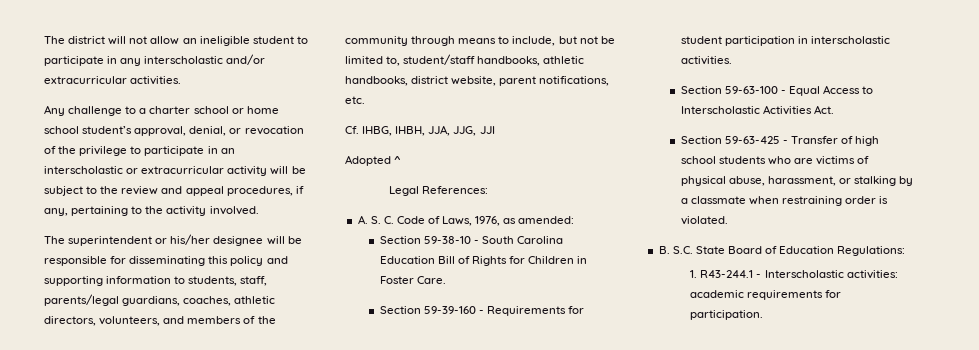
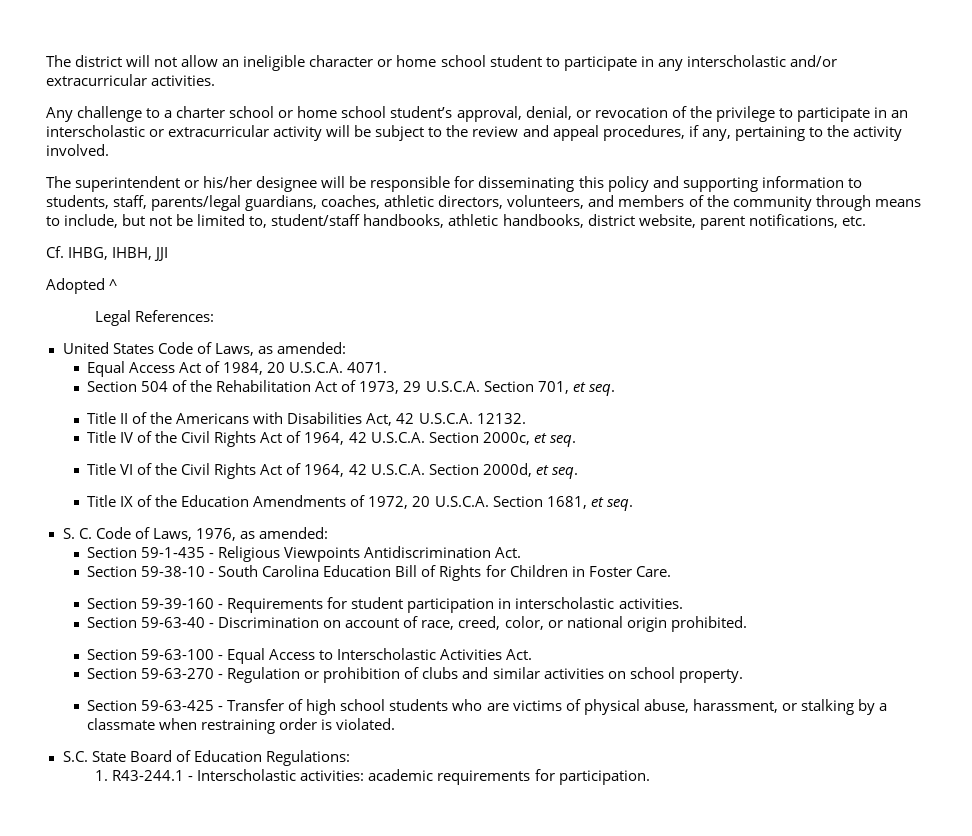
- The district will not allow an ineligible student to participate in any interscholastic and/or extracurricular activities.
+ The district will not allow an ineligible character or home school student to participate in any interscholastic and/or extracurricular activities.
- Cf. IHBG, IHBH, JJA, JJG, JJI
+ Cf. IHBG, IHBH, JJI
- A. S. C. Code of Laws, 1976, as amended:
+ United States Code of Laws, as amended:
+ Equal Access Act of 1984, 20 U.S.C.A. 4071.
+ Section 504 of the Rehabilitation Act of 1973, 29 U.S.C.A. Section 701, et seq.
+ Title II of the Americans with Disabilities Act, 42 U.S.C.A. 12132.
+ Title IV of the Civil Rights Act of 1964, 42 U.S.C.A. Section 2000c, et seq.
+ Title VI of the Civil Rights Act of 1964, 42 U.S.C.A. Section 2000d, et seq.
+ Title IX of the Education Amendments of 1972, 20 U.S.C.A. Section 1681, et seq.
+ S. C. Code of Laws, 1976, as amended:
+ Section 59-1-435 - Religious Viewpoints Antidiscrimination Act.
+ Section 59-63-40 - Discrimination on account of race, creed, color, or national origin prohibited.
+ Section 59-63-270 - Regulation or prohibition of clubs and similar activities on school property.
- B. S.C. State Board of Education Regulations:
+ S.C. State Board of Education Regulations:

